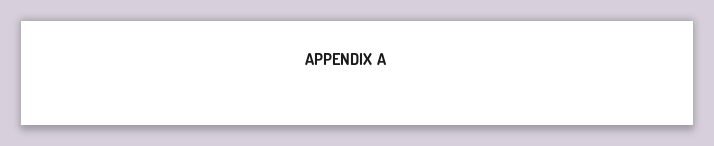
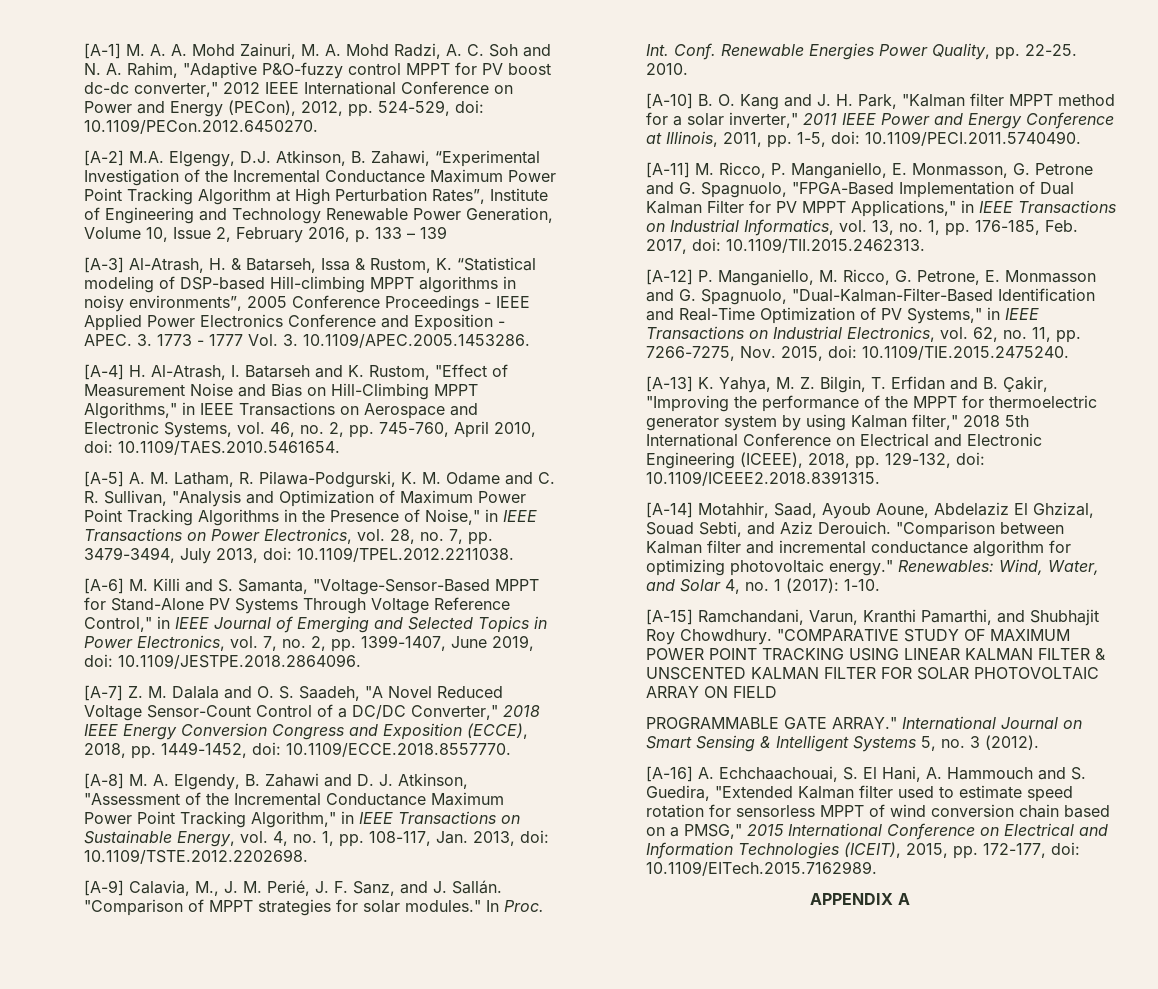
+ [A-1] M. A. A. Mohd Zainuri, M. A. Mohd Radzi, A. C. Soh and N. A. Rahim, "Adaptive P&O-fuzzy control MPPT for PV boost dc-dc converter," 2012 IEEE International Conference on Power and Energy (PECon), 2012, pp. 524-529, doi: 10.1109/PECon.2012.6450270.
+ [A-2] M.A. Elgengy, D.J. Atkinson, B. Zahawi, “Experimental Investigation of the Incremental Conductance Maximum Power Point Tracking Algorithm at High Perturbation Rates”, Institute of Engineering and Technology Renewable Power Generation, Volume 10, Issue 2, February 2016, p. 133 – 139
+ [A-3] Al-Atrash, H. & Batarseh, Issa & Rustom, K. “Statistical modeling of DSP-based Hill-climbing MPPT algorithms in noisy environments”, 2005 Conference Proceedings - IEEE Applied Power Electronics Conference and Exposition - APEC. 3. 1773 - 1777 Vol. 3. 10.1109/APEC.2005.1453286.
+ [A-4] H. Al-Atrash, I. Batarseh and K. Rustom, "Effect of Measurement Noise and Bias on Hill-Climbing MPPT Algorithms," in IEEE Transactions on Aerospace and Electronic Systems, vol. 46, no. 2, pp. 745-760, April 2010, doi: 10.1109/TAES.2010.5461654.
+ [A-5] A. M. Latham, R. Pilawa-Podgurski, K. M. Odame and C. R. Sullivan, "Analysis and Optimization of Maximum Power Point Tracking Algorithms in the Presence of Noise," in IEEE Transactions on Power Electronics, vol. 28, no. 7, pp. 3479-3494, July 2013, doi: 10.1109/TPEL.2012.2211038.
+ [A-6] M. Killi and S. Samanta, "Voltage-Sensor-Based MPPT for Stand-Alone PV Systems Through Voltage Reference Control," in IEEE Journal of Emerging and Selected Topics in Power Electronics, vol. 7, no. 2, pp. 1399-1407, June 2019, doi: 10.1109/JESTPE.2018.2864096.
+ [A-7] Z. M. Dalala and O. S. Saadeh, "A Novel Reduced Voltage Sensor-Count Control of a DC/DC Converter," 2018 IEEE Energy Conversion Congress and Exposition (ECCE), 2018, pp. 1449-1452, doi: 10.1109/ECCE.2018.8557770.
+ [A-8] M. A. Elgendy, B. Zahawi and D. J. Atkinson, "Assessment of the Incremental Conductance Maximum Power Point Tracking Algorithm," in IEEE Transactions on Sustainable Energy, vol. 4, no. 1, pp. 108-117, Jan. 2013, doi: 10.1109/TSTE.2012.2202698.
+ [A-9] Calavia, M., J. M. Perié, J. F. Sanz, and J. Sallán. "Comparison of MPPT strategies for solar modules." In Proc. Int. Conf. Renewable Energies Power Quality, pp. 22-25. 2010.
+ [A-10] B. O. Kang and J. H. Park, "Kalman filter MPPT method for a solar inverter," 2011 IEEE Power and Energy Conference at Illinois, 2011, pp. 1-5, doi: 10.1109/PECI.2011.5740490.
+ [A-11] M. Ricco, P. Manganiello, E. Monmasson, G. Petrone and G. Spagnuolo, "FPGA-Based Implementation of Dual Kalman Filter for PV MPPT Applications," in IEEE Transactions on Industrial Informatics, vol. 13, no. 1, pp. 176-185, Feb. 2017, doi: 10.1109/TII.2015.2462313.
+ [A-12] P. Manganiello, M. Ricco, G. Petrone, E. Monmasson and G. Spagnuolo, "Dual-Kalman-Filter-Based Identification and Real-Time Optimization of PV Systems," in IEEE Transactions on Industrial Electronics, vol. 62, no. 11, pp. 7266-7275, Nov. 2015, doi: 10.1109/TIE.2015.2475240.
+ [A-13] K. Yahya, M. Z. Bilgin, T. Erfidan and B. Çakir, "Improving the performance of the MPPT for thermoelectric generator system by using Kalman filter," 2018 5th International Conference on Electrical and Electronic Engineering (ICEEE), 2018, pp. 129-132, doi: 10.1109/ICEEE2.2018.8391315.
+ [A-14] Motahhir, Saad, Ayoub Aoune, Abdelaziz El Ghzizal, Souad Sebti, and Aziz Derouich. "Comparison between Kalman filter and incremental conductance algorithm for optimizing photovoltaic energy." Renewables: Wind, Water, and Solar 4, no. 1 (2017): 1-10.
+ [A-15] Ramchandani, Varun, Kranthi Pamarthi, and Shubhajit Roy Chowdhury. "COMPARATIVE STUDY OF MAXIMUM POWER POINT TRACKING USING LINEAR KALMAN FILTER & UNSCENTED KALMAN FILTER FOR SOLAR PHOTOVOLTAIC ARRAY ON FIELD
+ PROGRAMMABLE GATE ARRAY." International Journal on Smart Sensing & Intelligent Systems 5, no. 3 (2012).
+ [A-16] A. Echchaachouai, S. El Hani, A. Hammouch and S. Guedira, "Extended Kalman filter used to estimate speed rotation for sensorless MPPT of wind conversion chain based on a PMSG," 2015 International Conference on Electrical and Information Technologies (ICEIT), 2015, pp. 172-177, doi: 10.1109/EITech.2015.7162989.

